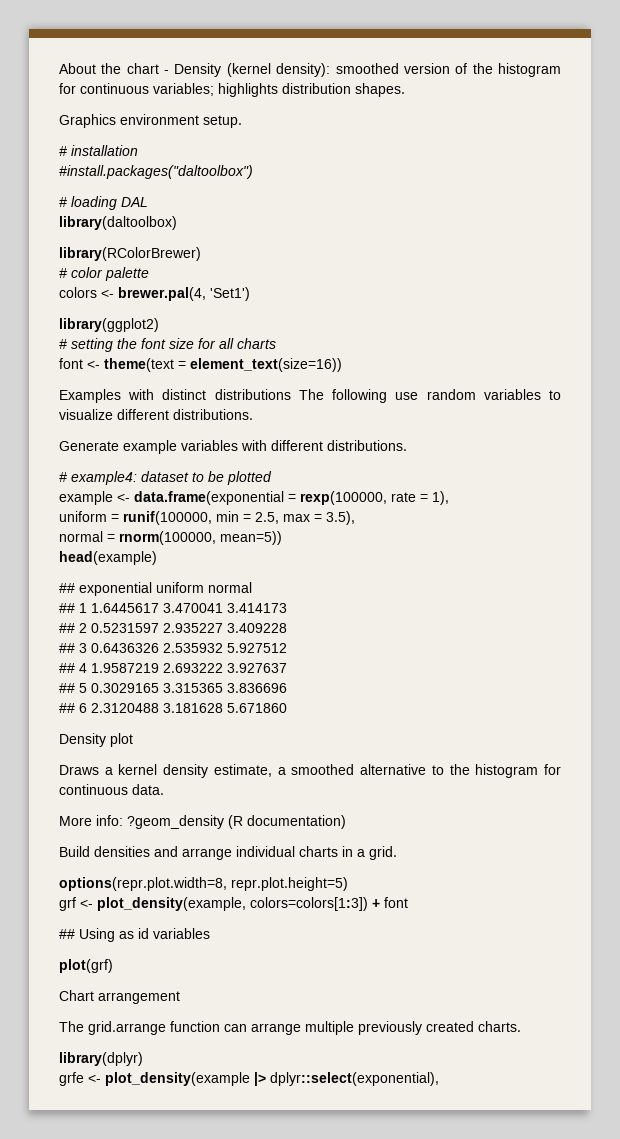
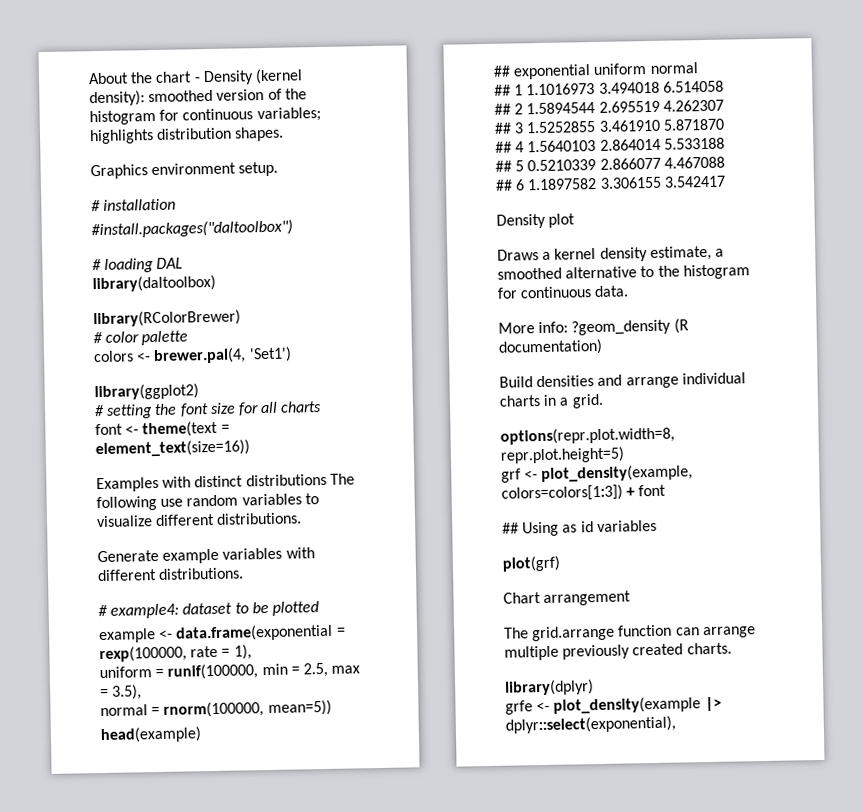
- ## 1 1.6445617 3.470041 3.414173
+ ## 1 1.1016973 3.494018 6.514058
- ## 2 0.5231597 2.935227 3.409228
+ ## 2 1.5894544 2.695519 4.262307
- ## 3 0.6436326 2.535932 5.927512
+ ## 3 1.5252855 3.461910 5.871870
- ## 4 1.9587219 2.693222 3.927637
+ ## 4 1.5640103 2.864014 5.533188
- ## 5 0.3029165 3.315365 3.836696
+ ## 5 0.5210339 2.866077 4.467088
- ## 6 2.3120488 3.181628 5.671860
+ ## 6 1.1897582 3.306155 3.542417

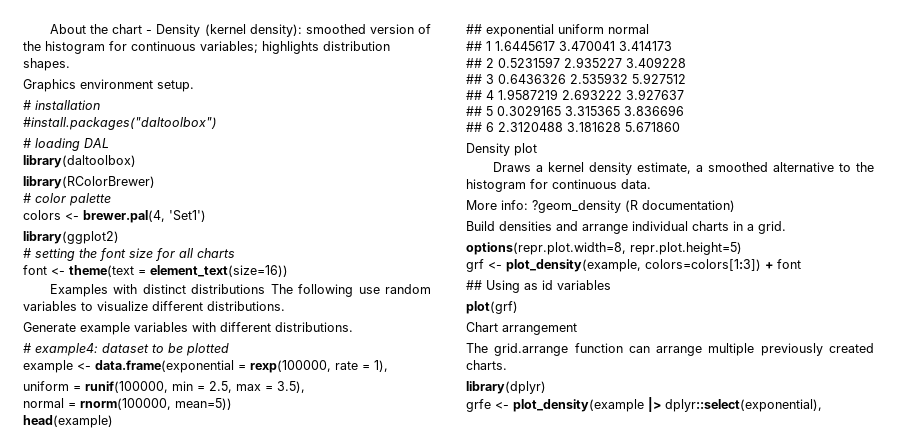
- ## 1 1.1016973 3.494018 6.514058
+ ## 1 1.6445617 3.470041 3.414173
- ## 2 1.5894544 2.695519 4.262307
+ ## 2 0.5231597 2.935227 3.409228
- ## 3 1.5252855 3.461910 5.871870
+ ## 3 0.6436326 2.535932 5.927512
- ## 4 1.5640103 2.864014 5.533188
+ ## 4 1.9587219 2.693222 3.927637
- ## 5 0.5210339 2.866077 4.467088
+ ## 5 0.3029165 3.315365 3.836696
- ## 6 1.1897582 3.306155 3.542417
+ ## 6 2.3120488 3.181628 5.671860

